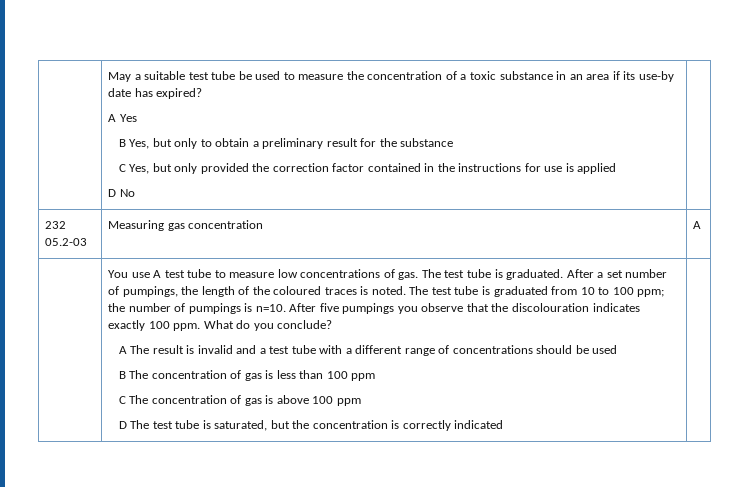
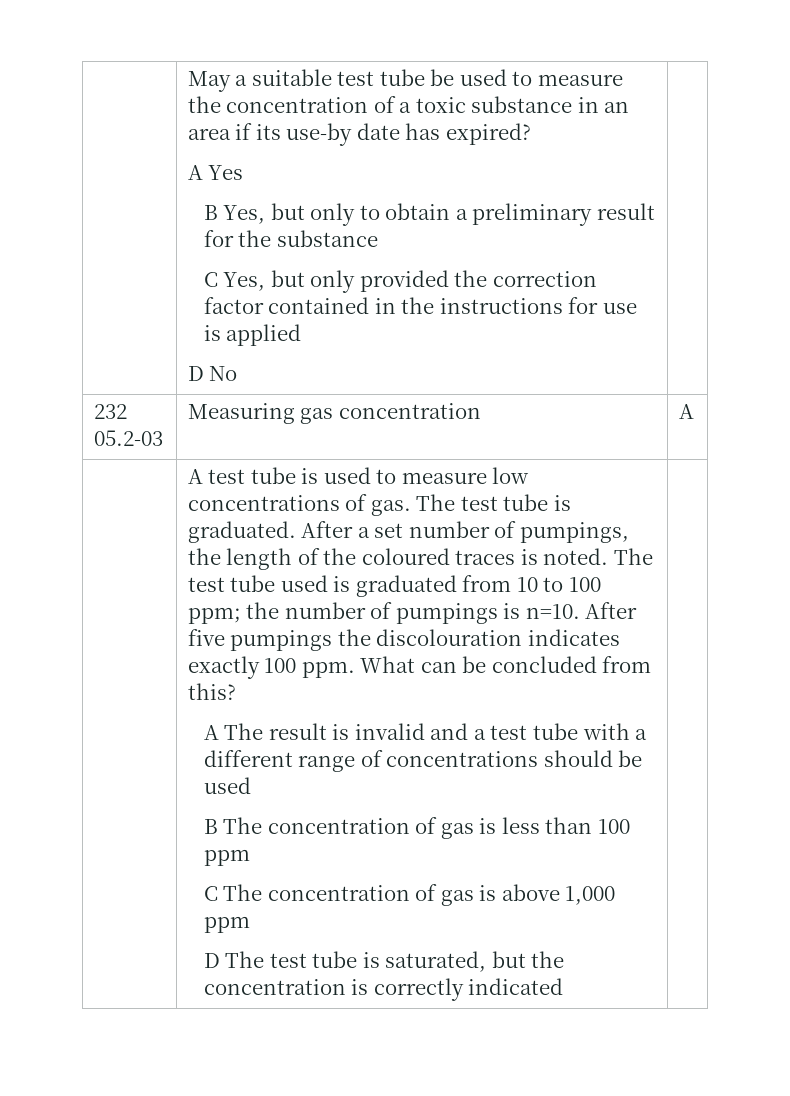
- You use A test tube to measure low concentrations of gas.
+ A test tube is used to measure low concentrations of gas.
- The test tube is graduated from 10 to 100 ppm; the number of pumpings is n=10.
+ The test tube used is graduated from 10 to 100 ppm; the number of pumpings is n=10.
- After five pumpings you observe that the discolouration indicates exactly 100 ppm.
+ After five pumpings the discolouration indicates exactly 100 ppm.
- What do you conclude?
+ What can be concluded from this?
- C The concentration of gas is above 100 ppm
+ C The concentration of gas is above 1,000 ppm

